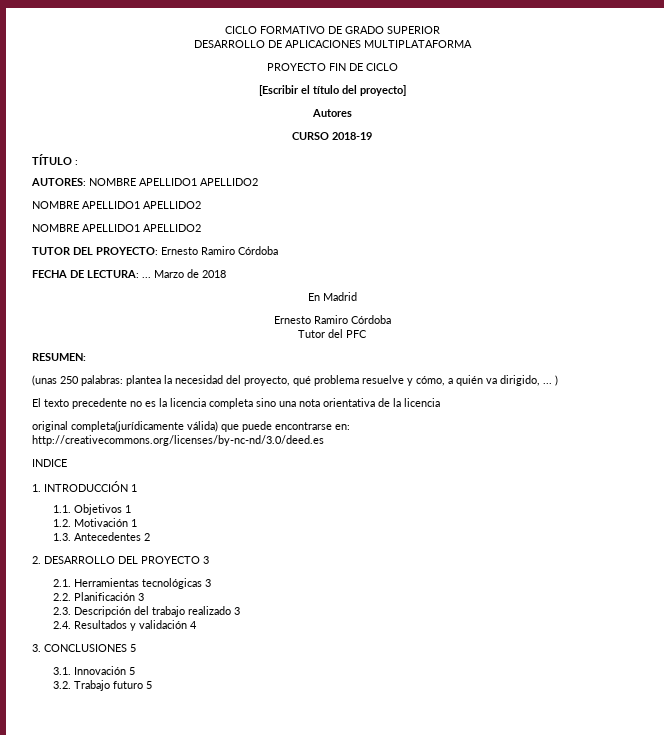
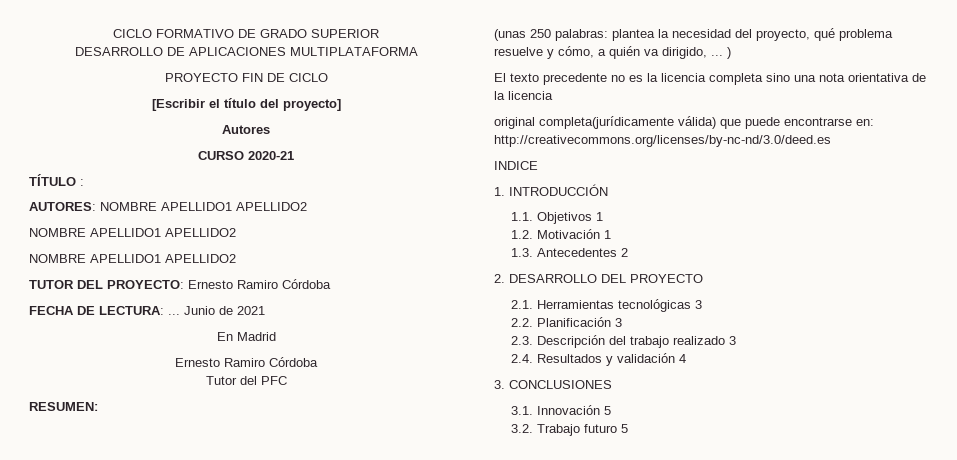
- CURSO 2018-19
+ CURSO 2020-21
- Marzo de 2018
+ Junio de 2021
- 1. INTRODUCCIÓN 1
+ 1. INTRODUCCIÓN
- 2. DESARROLLO DEL PROYECTO 3
+ 2. DESARROLLO DEL PROYECTO
- 3. CONCLUSIONES 5
+ 3. CONCLUSIONES

